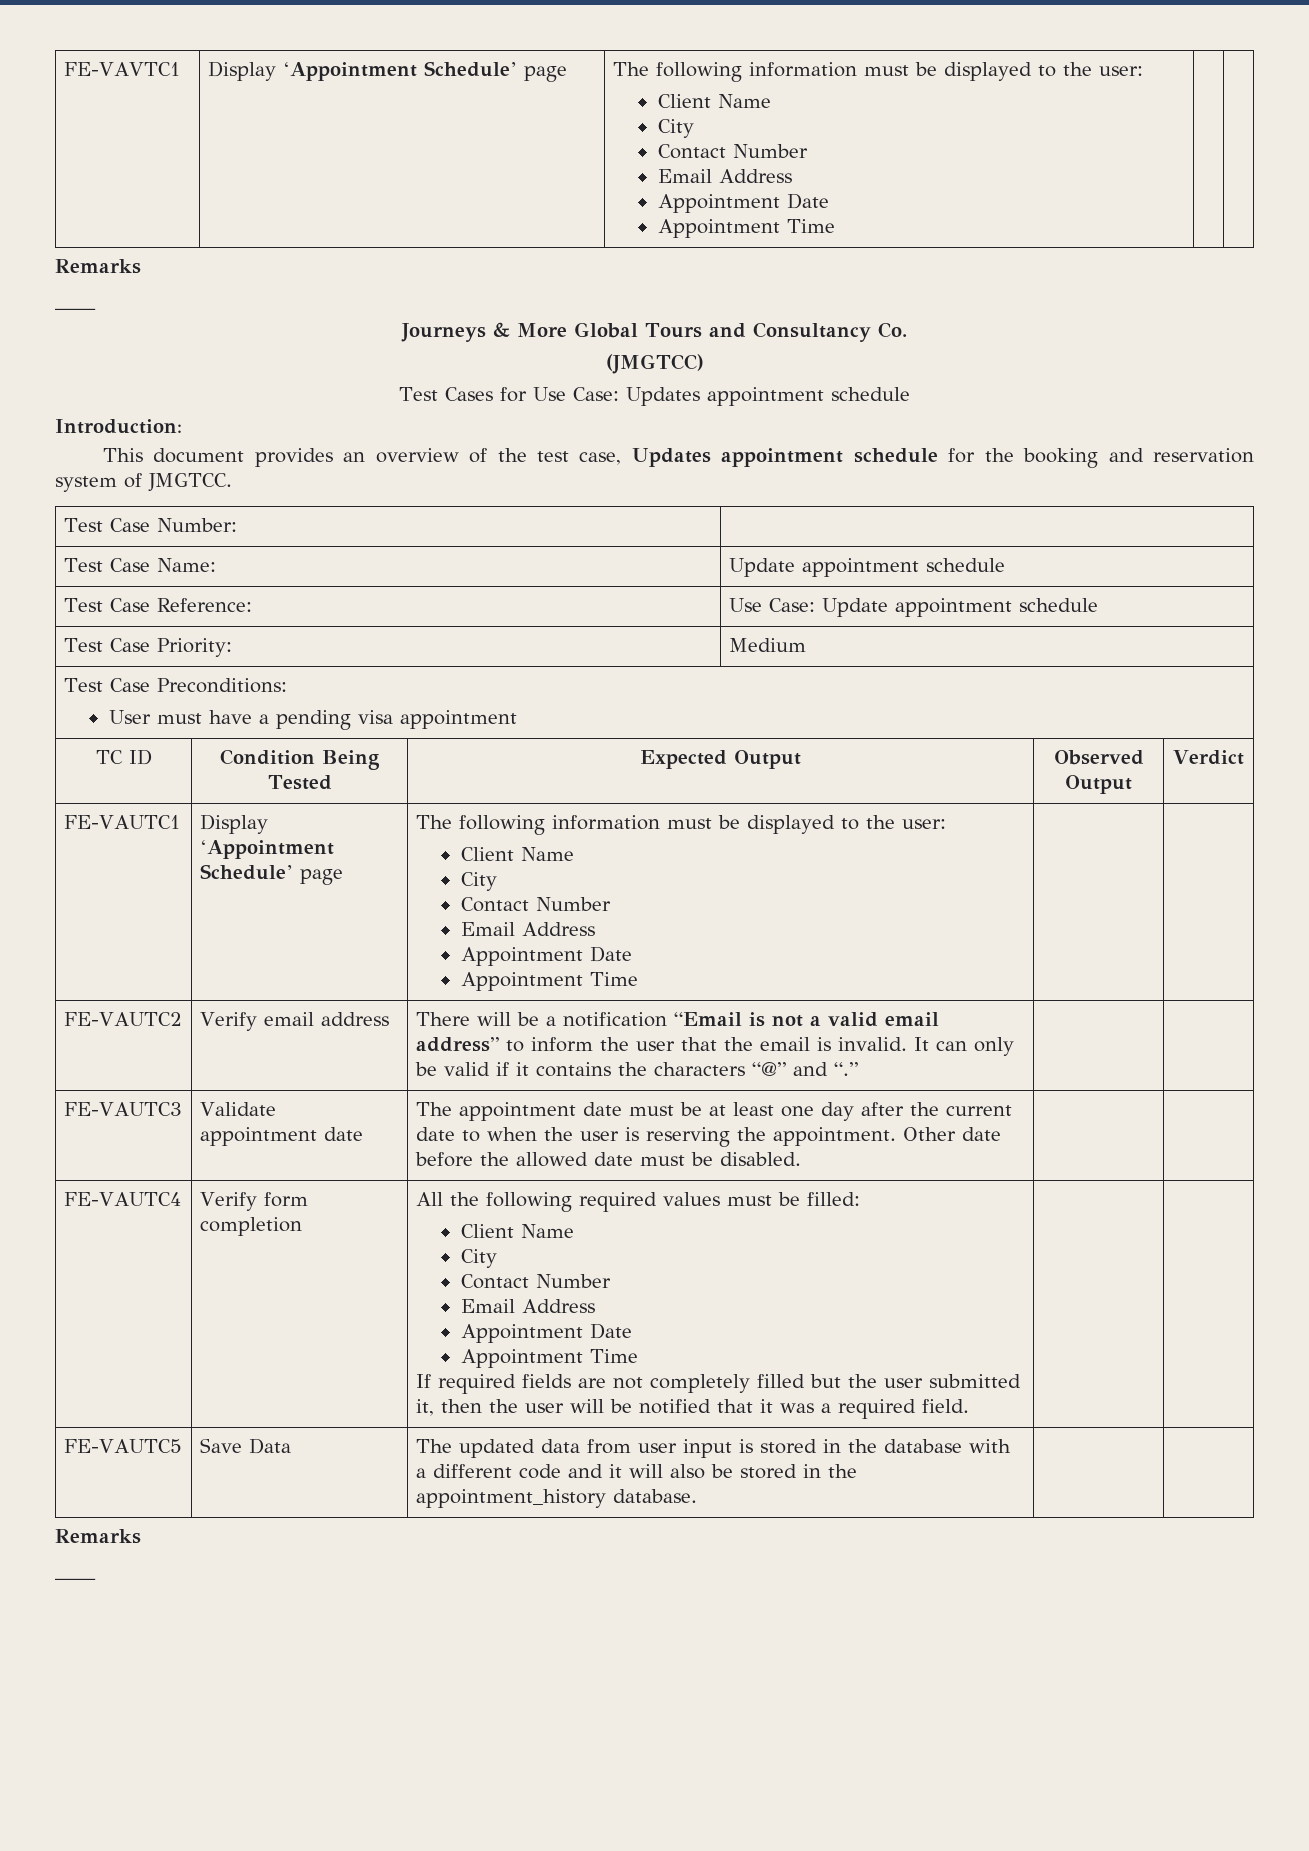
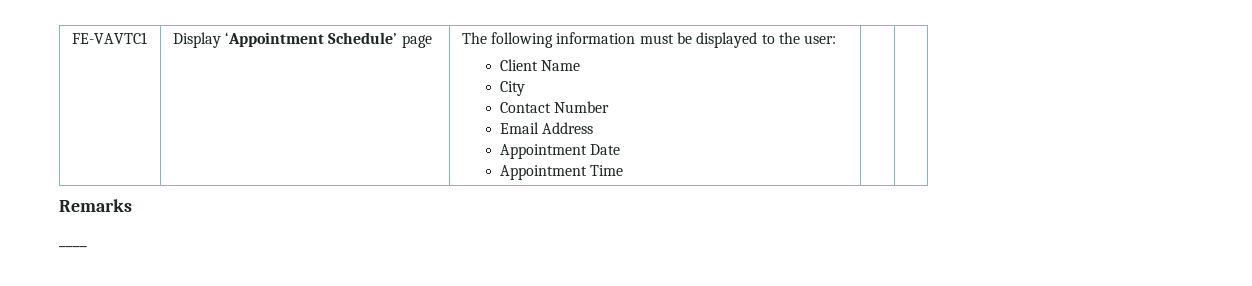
- Journeys & More Global Tours and Consultancy Co.
- (JMGTCC)
- Test Cases for Use Case: Updates appointment schedule
- Introduction:
- This document provides an overview of the test case, Updates appointment schedule for the booking and reservation system of JMGTCC.
- Test Case Number: |
- Test Case Name: | Update appointment schedule
- Test Case Reference: | Use Case: Update appointment schedule
- Test Case Priority: | Medium
- Test Case Preconditions:
- User must have a pending visa appointment
- TC ID | Condition Being Tested | Expected Output | Observed Output | Verdict
- FE-VAUTC1 | Display ‘Appointment Schedule’ page | The following information must be displayed to the user:
- Client Name
- City
- Contact Number
- Email Address
- Appointment Date
- Appointment Time | |
- FE-VAUTC2 | Verify email address | There will be a notification “Email is not a valid email address” to inform the user that the email is invalid. It can only be valid if it contains the characters “@” and “.” | |
- FE-VAUTC3 | Validate appointment date | The appointment date must be at least one day after the current date to when the user is reserving the appointment. Other date before the allowed date must be disabled. | |
- FE-VAUTC4 | Verify form completion | All the following required values must be filled:
- Client Name
- City
- Contact Number
- Email Address
- Appointment Date
- Appointment Time
- If required fields are not completely filled but the user submitted it, then the user will be notified that it was a required field. | |
- FE-VAUTC5 | Save Data | The updated data from user input is stored in the database with a different code and it will also be stored in the appointment_history database. | |
- Remarks
- ____

